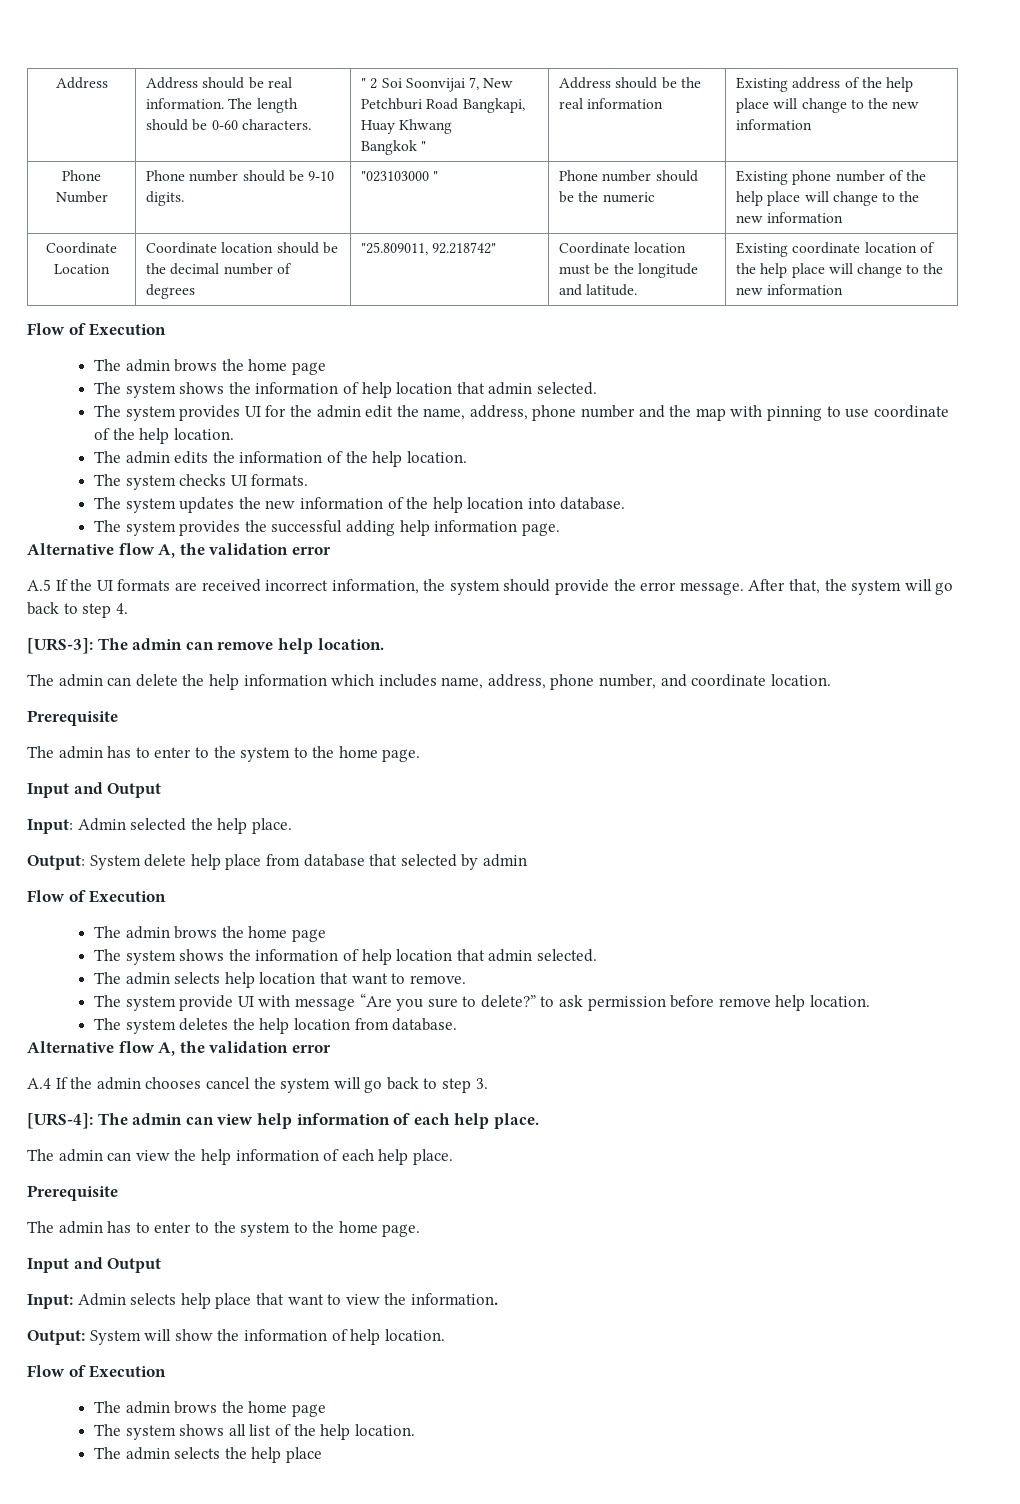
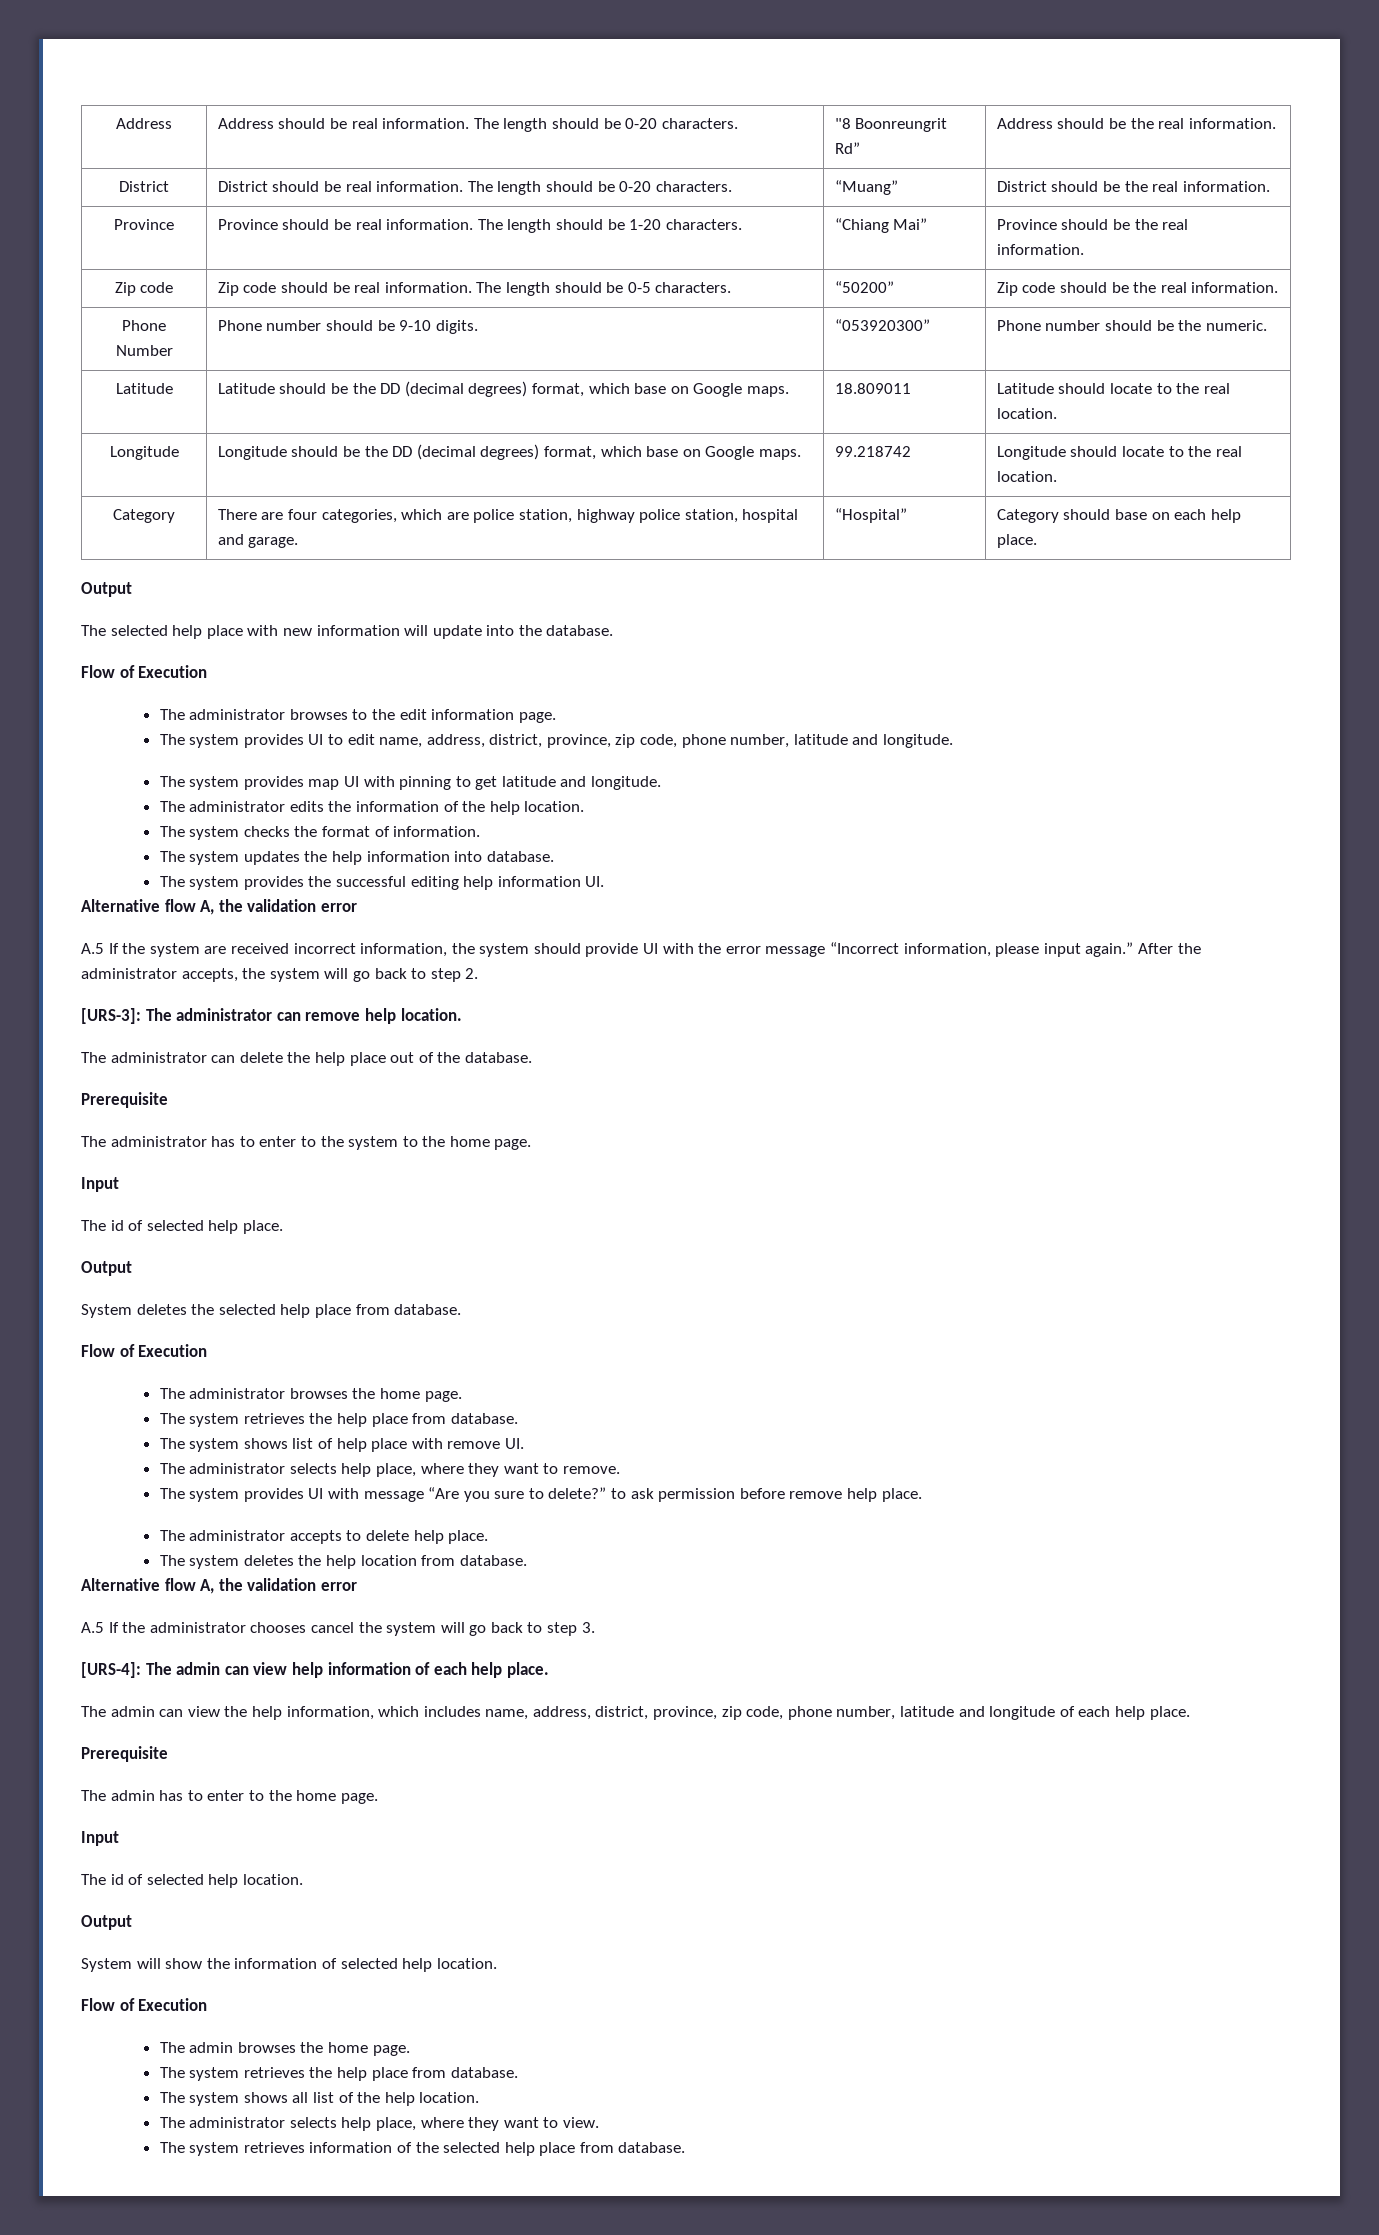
- The length should be 0-60 characters. | " 2 Soi Soonvijai 7, New Petchburi Road Bangkapi, Huay Khwang
- Bangkok "
+ The length should be 0-20 characters. | "8 Boonreungrit Rd”
- Address should be the real information | Existing address of the help place will change to the new information
+ Address should be the real information.
+ District | District should be real information. The length should be 0-20 characters. | “Muang” | District should be the real information.
+ Province | Province should be real information. The length should be 1-20 characters. | “Chiang Mai” | Province should be the real information.
+ Zip code | Zip code should be real information. The length should be 0-5 characters. | “50200” | Zip code should be the real information.
- Phone Number | Phone number should be 9-10 digits. | "023103000 " | Phone number should be the numeric | Existing phone number of the help place will change to the new information
- Coordinate Location | Coordinate location should be the decimal number of degrees | "25.809011, 92.218742" | Coordinate location must be the longitude and latitude. | Existing coordinate location of the help place will change to the new information
+ Phone Number | Phone number should be 9-10 digits. | “053920300” | Phone number should be the numeric.
+ Latitude | Latitude should be the DD (decimal degrees) format, which base on Google maps. | 18.809011 | Latitude should locate to the real location.
+ Longitude | Longitude should be the DD (decimal degrees) format, which base on Google maps. | 99.218742 | Longitude should locate to the real location.
+ Category | There are four categories, which are police station, highway police station, hospital and garage. | “Hospital” | Category should base on each help place.
+ Output
+ The selected help place with new information will update into the database.
  Flow of Execution
- The admin brows the home page
- The system shows the information of help location that admin selected.
- The system provides UI for the admin edit the name, address, phone number and the map with pinning to use coordinate of the help location.
- The admin edits the information of the help location.
+ The administrator browses to the edit information page.
+ The system provides UI to edit name, address, district, province, zip code, phone number, latitude and longitude.
+ The system provides map UI with pinning to get latitude and longitude.
+ The administrator edits the information of the help location.
- The system checks UI formats.
+ The system checks the format of information.
- The system updates the new information of the help location into database.
+ The system updates the help information into database.
- The system provides the successful adding help information page.
+ The system provides the successful editing help information UI.
  Alternative flow A, the validation error
- A.5 If the UI formats are received incorrect information, the system should provide the error message. After that, the system will go back to step 4.
+ A.5 If the system are received incorrect information, the system should provide UI with the error message “Incorrect information, please input again.” After the administrator accepts, the system will go back to step 2.
- [URS-3]: The admin can remove help location.
+ [URS-3]: The administrator can remove help location.
- The admin can delete the help information which includes name, address, phone number, and coordinate location.
+ The administrator can delete the help place out of the database.
  Prerequisite
- The admin has to enter to the system to the home page.
- Input and Output
- Input: Admin selected the help place.
- Output: System delete help place from database that selected by admin
+ The administrator has to enter to the system to the home page.
+ Input
+ The id of selected help place.
+ Output
+ System deletes the selected help place from database.
  Flow of Execution
- The admin brows the home page
- The system shows the information of help location that admin selected.
- The admin selects help location that want to remove.
+ The administrator browses the home page.
+ The system retrieves the help place from database.
+ The system shows list of help place with remove UI.
+ The administrator selects help place, where they want to remove.
- The system provide UI with message “Are you sure to delete?” to ask permission before remove help location.
+ The system provides UI with message “Are you sure to delete?” to ask permission before remove help place.
+ The administrator accepts to delete help place.
- A.4 If the admin chooses cancel the system will go back to step 3.
+ A.5 If the administrator chooses cancel the system will go back to step 3.
- The admin can view the help information of each help place.
+ The admin can view the help information, which includes name, address, district, province, zip code, phone number, latitude and longitude of each help place.
  Prerequisite
- The admin has to enter to the system to the home page.
- Input and Output
- Input: Admin selects help place that want to view the information.
- Output: System will show the information of help location.
+ The admin has to enter to the home page.
+ Input
+ The id of selected help location.
+ Output
+ System will show the information of selected help location.
  Flow of Execution
- The admin brows the home page
+ The admin browses the home page.
+ The system retrieves the help place from database.
- The admin selects the help place
+ The administrator selects help place, where they want to view.
+ The system retrieves information of the selected help place from database.

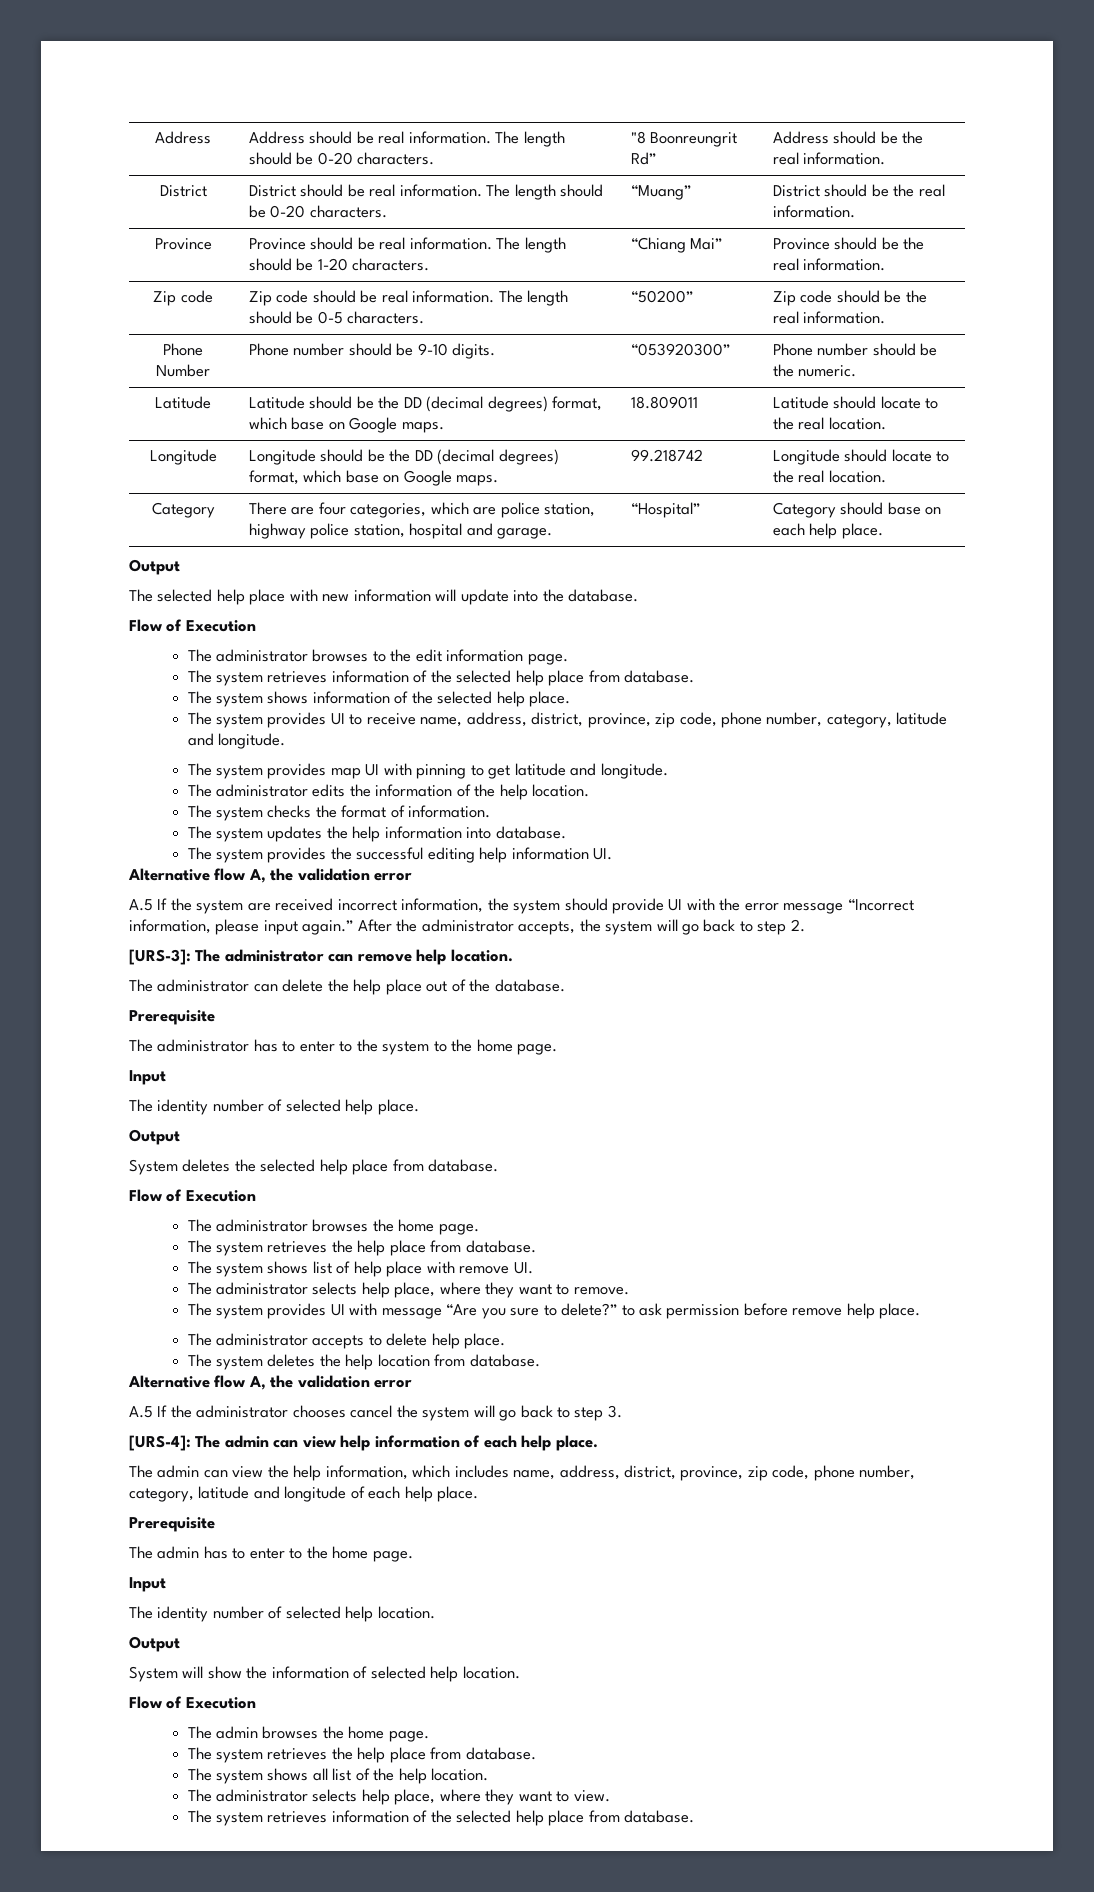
  The administrator browses to the edit information page.
+ The system retrieves information of the selected help place from database.
+ The system shows information of the selected help place.
- The system provides UI to edit name, address, district, province, zip code, phone number, latitude and longitude.
+ The system provides UI to receive name, address, district, province, zip code, phone number, category, latitude and longitude.
- The id of selected help place.
+ The identity number of selected help place.
- The admin can view the help information, which includes name, address, district, province, zip code, phone number, latitude and longitude of each help place.
+ The admin can view the help information, which includes name, address, district, province, zip code, phone number, category, latitude and longitude of each help place.
- The id of selected help location.
+ The identity number of selected help location.

